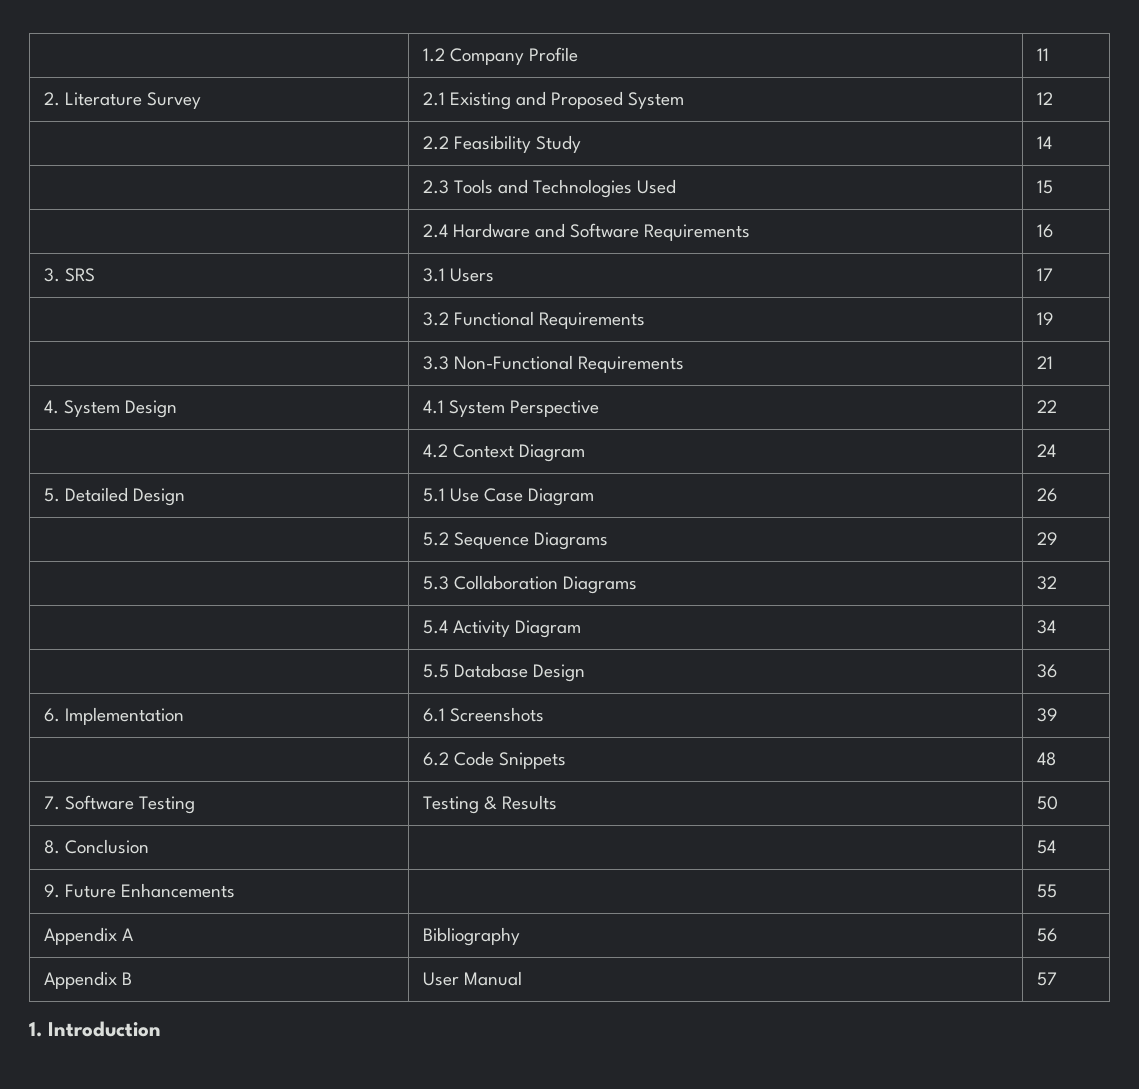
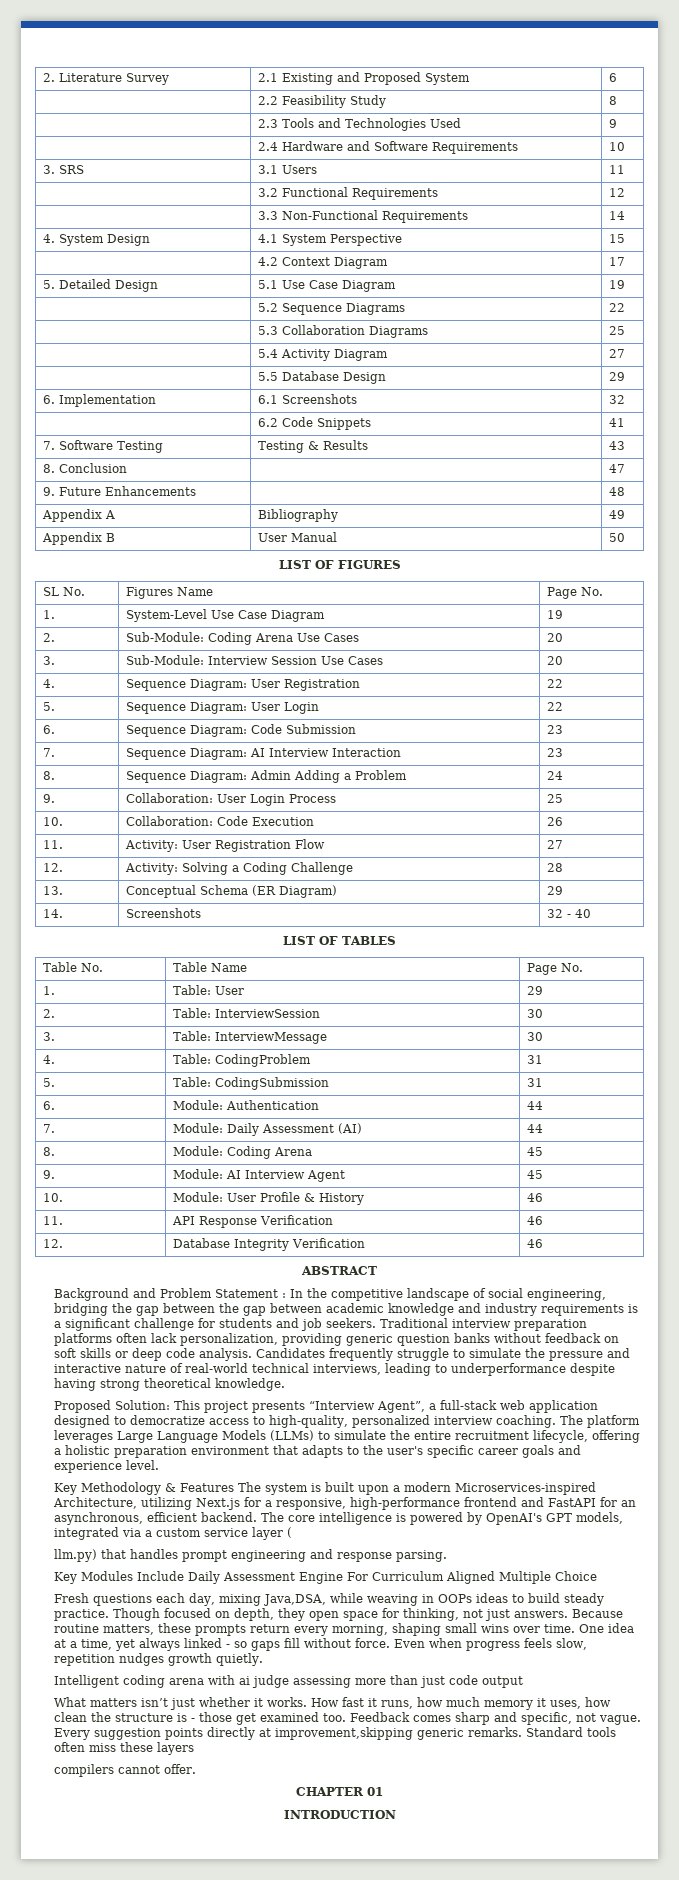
- | 1.2 Company Profile | 11
- 2. Literature Survey | 2.1 Existing and Proposed System | 12
+ 2. Literature Survey | 2.1 Existing and Proposed System | 6
- | 2.2 Feasibility Study | 14
+ | 2.2 Feasibility Study | 8
- | 2.3 Tools and Technologies Used | 15
+ | 2.3 Tools and Technologies Used | 9
- | 2.4 Hardware and Software Requirements | 16
+ | 2.4 Hardware and Software Requirements | 10
- 3. SRS | 3.1 Users | 17
+ 3. SRS | 3.1 Users | 11
- | 3.2 Functional Requirements | 19
+ | 3.2 Functional Requirements | 12
- | 3.3 Non-Functional Requirements | 21
+ | 3.3 Non-Functional Requirements | 14
- 4. System Design | 4.1 System Perspective | 22
+ 4. System Design | 4.1 System Perspective | 15
- | 4.2 Context Diagram | 24
+ | 4.2 Context Diagram | 17
- 5. Detailed Design | 5.1 Use Case Diagram | 26
+ 5. Detailed Design | 5.1 Use Case Diagram | 19
- | 5.2 Sequence Diagrams | 29
+ | 5.2 Sequence Diagrams | 22
- | 5.3 Collaboration Diagrams | 32
+ | 5.3 Collaboration Diagrams | 25
- | 5.4 Activity Diagram | 34
+ | 5.4 Activity Diagram | 27
- | 5.5 Database Design | 36
+ | 5.5 Database Design | 29
- 6. Implementation | 6.1 Screenshots | 39
+ 6. Implementation | 6.1 Screenshots | 32
- | 6.2 Code Snippets | 48
+ | 6.2 Code Snippets | 41
- 7. Software Testing | Testing & Results | 50
+ 7. Software Testing | Testing & Results | 43
- 8. Conclusion | | 54
+ 8. Conclusion | | 47
- 9. Future Enhancements | | 55
+ 9. Future Enhancements | | 48
- Appendix A | Bibliography | 56
+ Appendix A | Bibliography | 49
- Appendix B | User Manual | 57
- 1. Introduction
+ Appendix B | User Manual | 50
+ LIST OF FIGURES
+ SL No. | Figures Name | Page No.
+ 1. | System-Level Use Case Diagram | 19
+ 2. | Sub-Module: Coding Arena Use Cases | 20
+ 3. | Sub-Module: Interview Session Use Cases | 20
+ 4. | Sequence Diagram: User Registration | 22
+ 5. | Sequence Diagram: User Login | 22
+ 6. | Sequence Diagram: Code Submission | 23
+ 7. | Sequence Diagram: AI Interview Interaction | 23
+ 8. | Sequence Diagram: Admin Adding a Problem | 24
+ 9. | Collaboration: User Login Process | 25
+ 10. | Collaboration: Code Execution | 26
+ 11. | Activity: User Registration Flow | 27
+ 12. | Activity: Solving a Coding Challenge | 28
+ 13. | Conceptual Schema (ER Diagram) | 29
+ 14. | Screenshots | 32 - 40
+ LIST OF TABLES
+ Table No. | Table Name | Page No.
+ 1. | Table: User | 29
+ 2. | Table: InterviewSession | 30
+ 3. | Table: InterviewMessage | 30
+ 4. | Table: CodingProblem | 31
+ 5. | Table: CodingSubmission | 31
+ 6. | Module: Authentication | 44
+ 7. | Module: Daily Assessment (AI) | 44
+ 8. | Module: Coding Arena | 45
+ 9. | Module: AI Interview Agent | 45
+ 10. | Module: User Profile & History | 46
+ 11. | API Response Verification | 46
+ 12. | Database Integrity Verification | 46
+ ABSTRACT
+ Background and Problem Statement : In the competitive landscape of social engineering, bridging the gap between the gap between academic knowledge and industry requirements is a significant challenge for students and job seekers. Traditional interview preparation platforms often lack personalization, providing generic question banks without feedback on soft skills or deep code analysis. Candidates frequently struggle to simulate the pressure and interactive nature of real-world technical interviews, leading to underperformance despite having strong theoretical knowledge.
+ Proposed Solution: This project presents “Interview Agent”, a full-stack web application designed to democratize access to high-quality, personalized interview coaching. The platform leverages Large Language Models (LLMs) to simulate the entire recruitment lifecycle, offering a holistic preparation environment that adapts to the user's specific career goals and experience level.
+ Key Methodology & Features The system is built upon a modern Microservices-inspired Architecture, utilizing Next.js for a responsive, high-performance frontend and FastAPI for an asynchronous, efficient backend. The core intelligence is powered by OpenAI's GPT models, integrated via a custom service layer (
+ llm.py) that handles prompt engineering and response parsing.
+ Key Modules Include Daily Assessment Engine For Curriculum Aligned Multiple Choice
+ Fresh questions each day, mixing Java,DSA, while weaving in OOPs ideas to build steady practice. Though focused on depth, they open space for thinking, not just answers. Because routine matters, these prompts return every morning, shaping small wins over time. One idea at a time, yet always linked - so gaps fill without force. Even when progress feels slow, repetition nudges growth quietly.
+ Intelligent coding arena with ai judge assessing more than just code output
+ What matters isn’t just whether it works. How fast it runs, how much memory it uses, how clean the structure is - those get examined too. Feedback comes sharp and specific, not vague. Every suggestion points directly at improvement,skipping generic remarks. Standard tools often miss these layers
+ compilers cannot offer.
+ CHAPTER 01
+ INTRODUCTION

